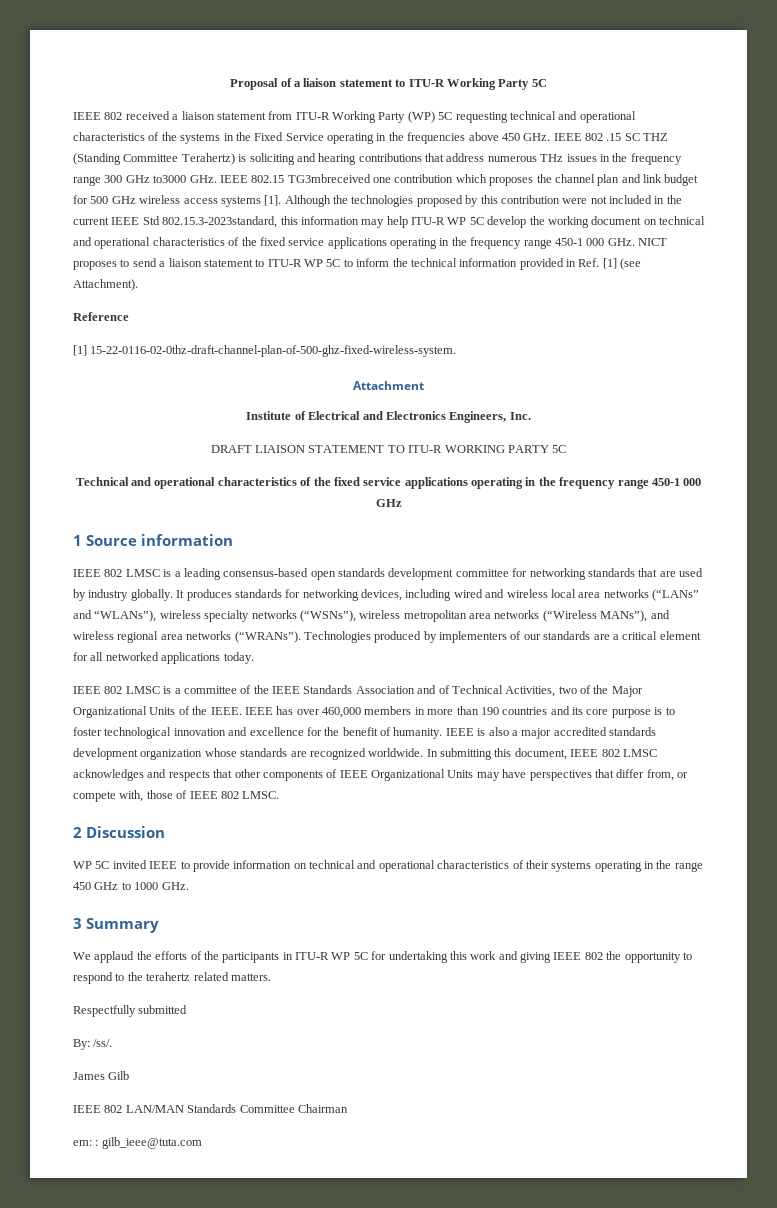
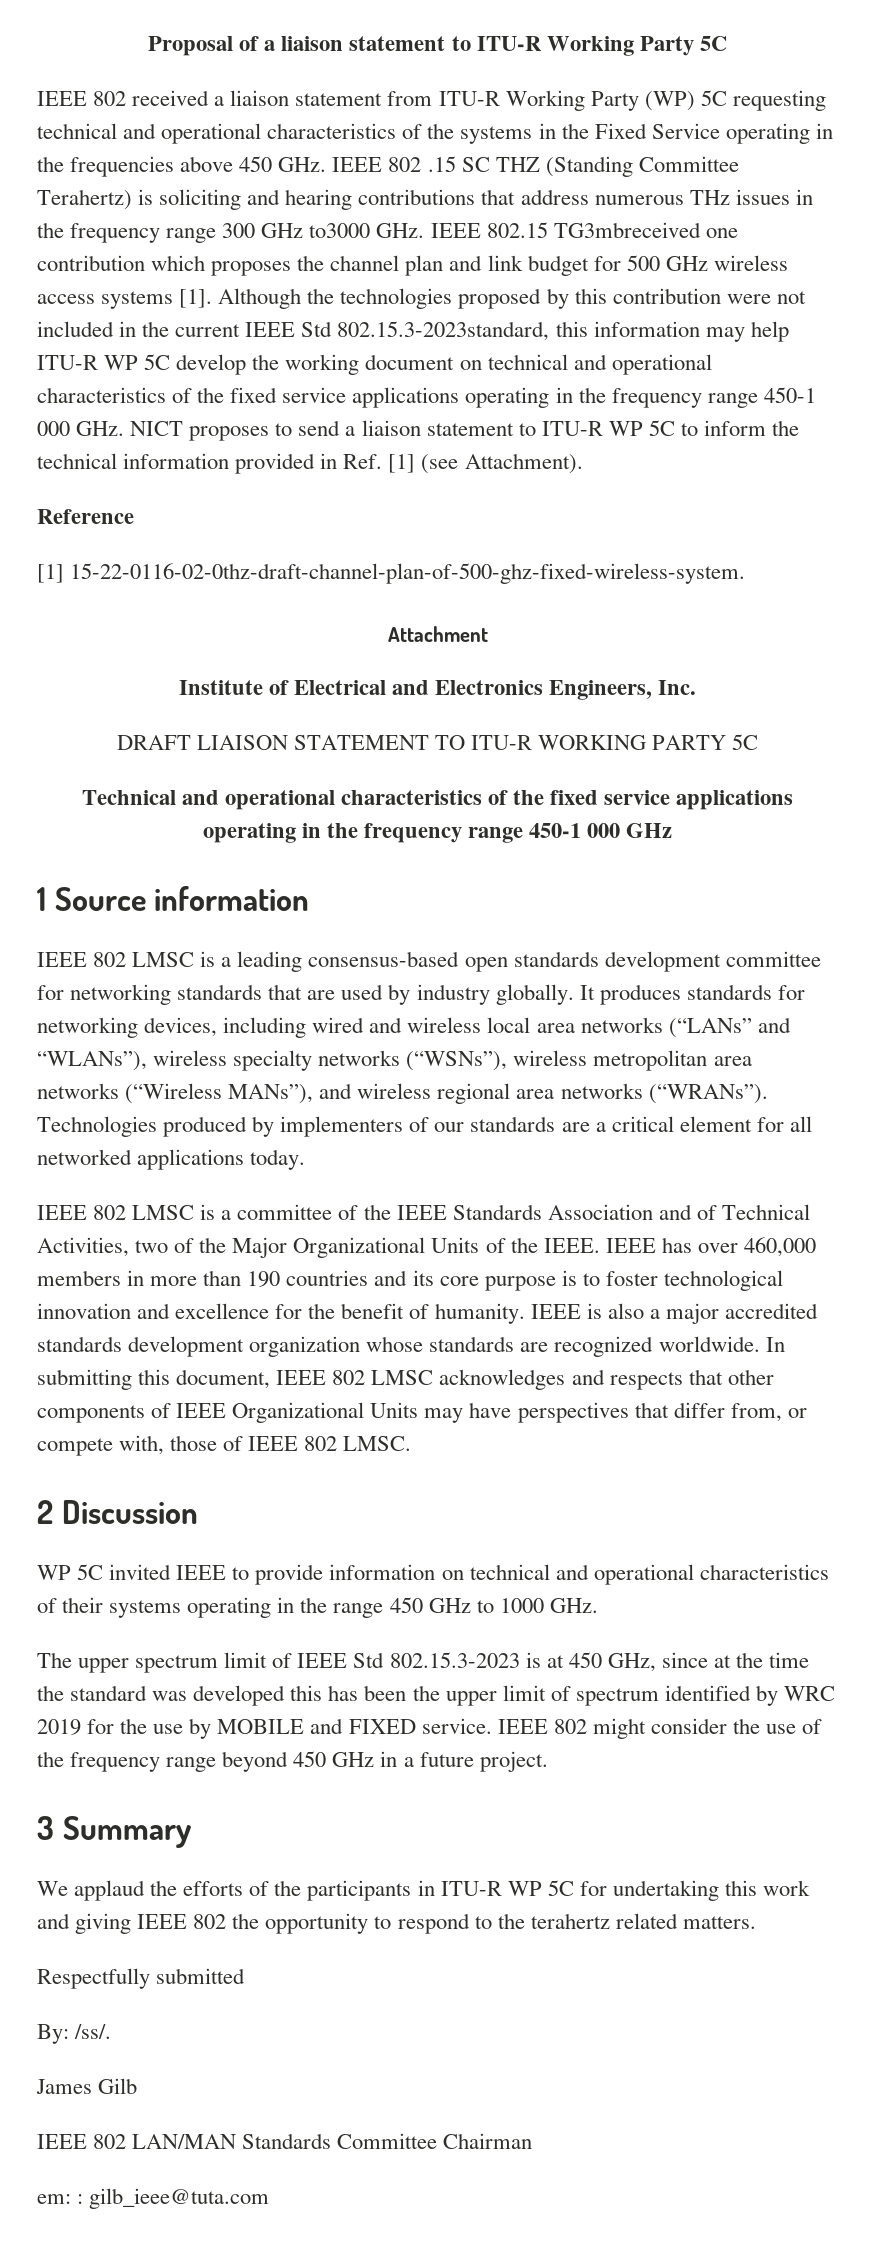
+ The upper spectrum limit of IEEE Std 802.15.3-2023 is at 450 GHz, since at the time the standard was developed this has been the upper limit of spectrum identified by WRC 2019 for the use by MOBILE and FIXED service. IEEE 802 might consider the use of the frequency range beyond 450 GHz in a future project.

